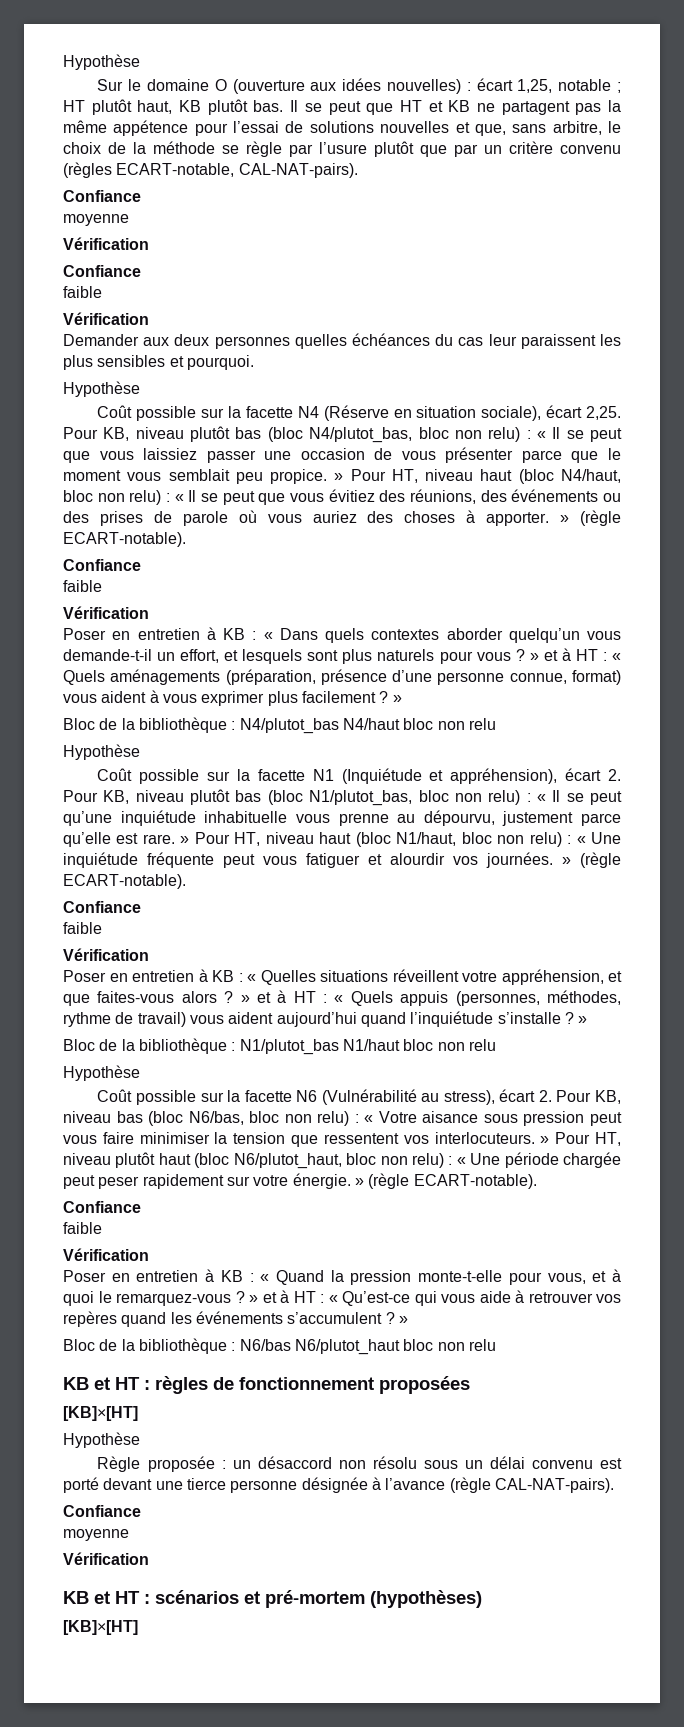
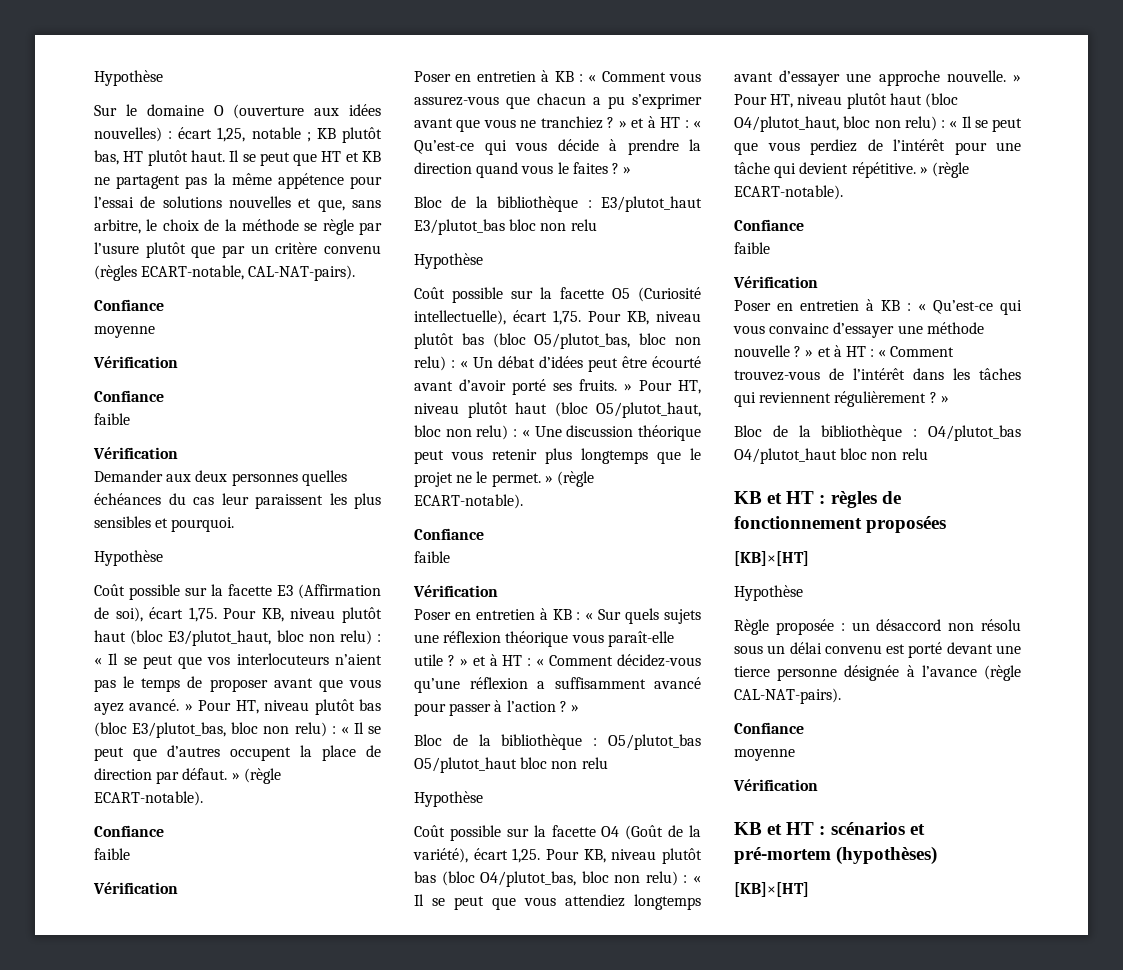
- Sur le domaine O (ouverture aux idées nouvelles) : écart 1,25, notable ; HT plutôt haut, KB plutôt bas.
+ Sur le domaine O (ouverture aux idées nouvelles) : écart 1,25, notable ; KB plutôt bas, HT plutôt haut.
- Coût possible sur la facette N4 (Réserve en situation sociale), écart 2,25. Pour KB, niveau plutôt bas (bloc N4/plutot_bas, bloc non relu) : « Il se peut que vous laissiez passer une occasion de vous présenter parce que le moment vous semblait peu propice. » Pour HT, niveau haut (bloc N4/haut, bloc non relu) : « Il se peut que vous évitiez des réunions, des événements ou des prises de parole où vous auriez des choses à apporter. » (règle ECART-notable).
+ Coût possible sur la facette E3 (Affirmation de soi), écart 1,75. Pour KB, niveau plutôt haut (bloc E3/plutot_haut, bloc non relu) : « Il se peut que vos interlocuteurs n’aient pas le temps de proposer avant que vous ayez avancé. » Pour HT, niveau plutôt bas (bloc E3/plutot_bas, bloc non relu) : « Il se peut que d’autres occupent la place de direction par défaut. » (règle ECART-notable).
- Poser en entretien à KB : « Dans quels contextes aborder quelqu’un vous demande-t-il un effort, et lesquels sont plus naturels pour vous ? » et à HT : « Quels aménagements (préparation, présence d’une personne connue, format) vous aident à vous exprimer plus facilement ? »
- Bloc de la bibliothèque : N4/plutot_bas N4/haut bloc non relu
+ Poser en entretien à KB : « Comment vous assurez-vous que chacun a pu s’exprimer avant que vous ne tranchiez ? » et à HT : « Qu’est-ce qui vous décide à prendre la direction quand vous le faites ? »
+ Bloc de la bibliothèque : E3/plutot_haut E3/plutot_bas bloc non relu
  Hypothèse
- Coût possible sur la facette N1 (Inquiétude et appréhension), écart 2. Pour KB, niveau plutôt bas (bloc N1/plutot_bas, bloc non relu) : « Il se peut qu’une inquiétude inhabituelle vous prenne au dépourvu, justement parce qu’elle est rare. » Pour HT, niveau haut (bloc N1/haut, bloc non relu) : « Une inquiétude fréquente peut vous fatiguer et alourdir vos journées. » (règle ECART-notable).
+ Coût possible sur la facette O5 (Curiosité intellectuelle), écart 1,75. Pour KB, niveau plutôt bas (bloc O5/plutot_bas, bloc non relu) : « Un débat d’idées peut être écourté avant d’avoir porté ses fruits. » Pour HT, niveau plutôt haut (bloc O5/plutot_haut, bloc non relu) : « Une discussion théorique peut vous retenir plus longtemps que le projet ne le permet. » (règle ECART-notable).
- Poser en entretien à KB : « Quelles situations réveillent votre appréhension, et que faites-vous alors ? » et à HT : « Quels appuis (personnes, méthodes, rythme de travail) vous aident aujourd’hui quand l’inquiétude s’installe ? »
- Bloc de la bibliothèque : N1/plutot_bas N1/haut bloc non relu
+ Poser en entretien à KB : « Sur quels sujets une réflexion théorique vous paraît-elle utile ? » et à HT : « Comment décidez-vous qu’une réflexion a suffisamment avancé pour passer à l’action ? »
+ Bloc de la bibliothèque : O5/plutot_bas O5/plutot_haut bloc non relu
  Hypothèse
- Coût possible sur la facette N6 (Vulnérabilité au stress), écart 2. Pour KB, niveau bas (bloc N6/bas, bloc non relu) : « Votre aisance sous pression peut vous faire minimiser la tension que ressentent vos interlocuteurs. » Pour HT, niveau plutôt haut (bloc N6/plutot_haut, bloc non relu) : « Une période chargée peut peser rapidement sur votre énergie. » (règle ECART-notable).
+ Coût possible sur la facette O4 (Goût de la variété), écart 1,25. Pour KB, niveau plutôt bas (bloc O4/plutot_bas, bloc non relu) : « Il se peut que vous attendiez longtemps avant d’essayer une approche nouvelle. » Pour HT, niveau plutôt haut (bloc O4/plutot_haut, bloc non relu) : « Il se peut que vous perdiez de l’intérêt pour une tâche qui devient répétitive. » (règle ECART-notable).
- Poser en entretien à KB : « Quand la pression monte-t-elle pour vous, et à quoi le remarquez-vous ? » et à HT : « Qu’est-ce qui vous aide à retrouver vos repères quand les événements s’accumulent ? »
- Bloc de la bibliothèque : N6/bas N6/plutot_haut bloc non relu
+ Poser en entretien à KB : « Qu’est-ce qui vous convainc d’essayer une méthode nouvelle ? » et à HT : « Comment trouvez-vous de l’intérêt dans les tâches qui reviennent régulièrement ? »
+ Bloc de la bibliothèque : O4/plutot_bas O4/plutot_haut bloc non relu

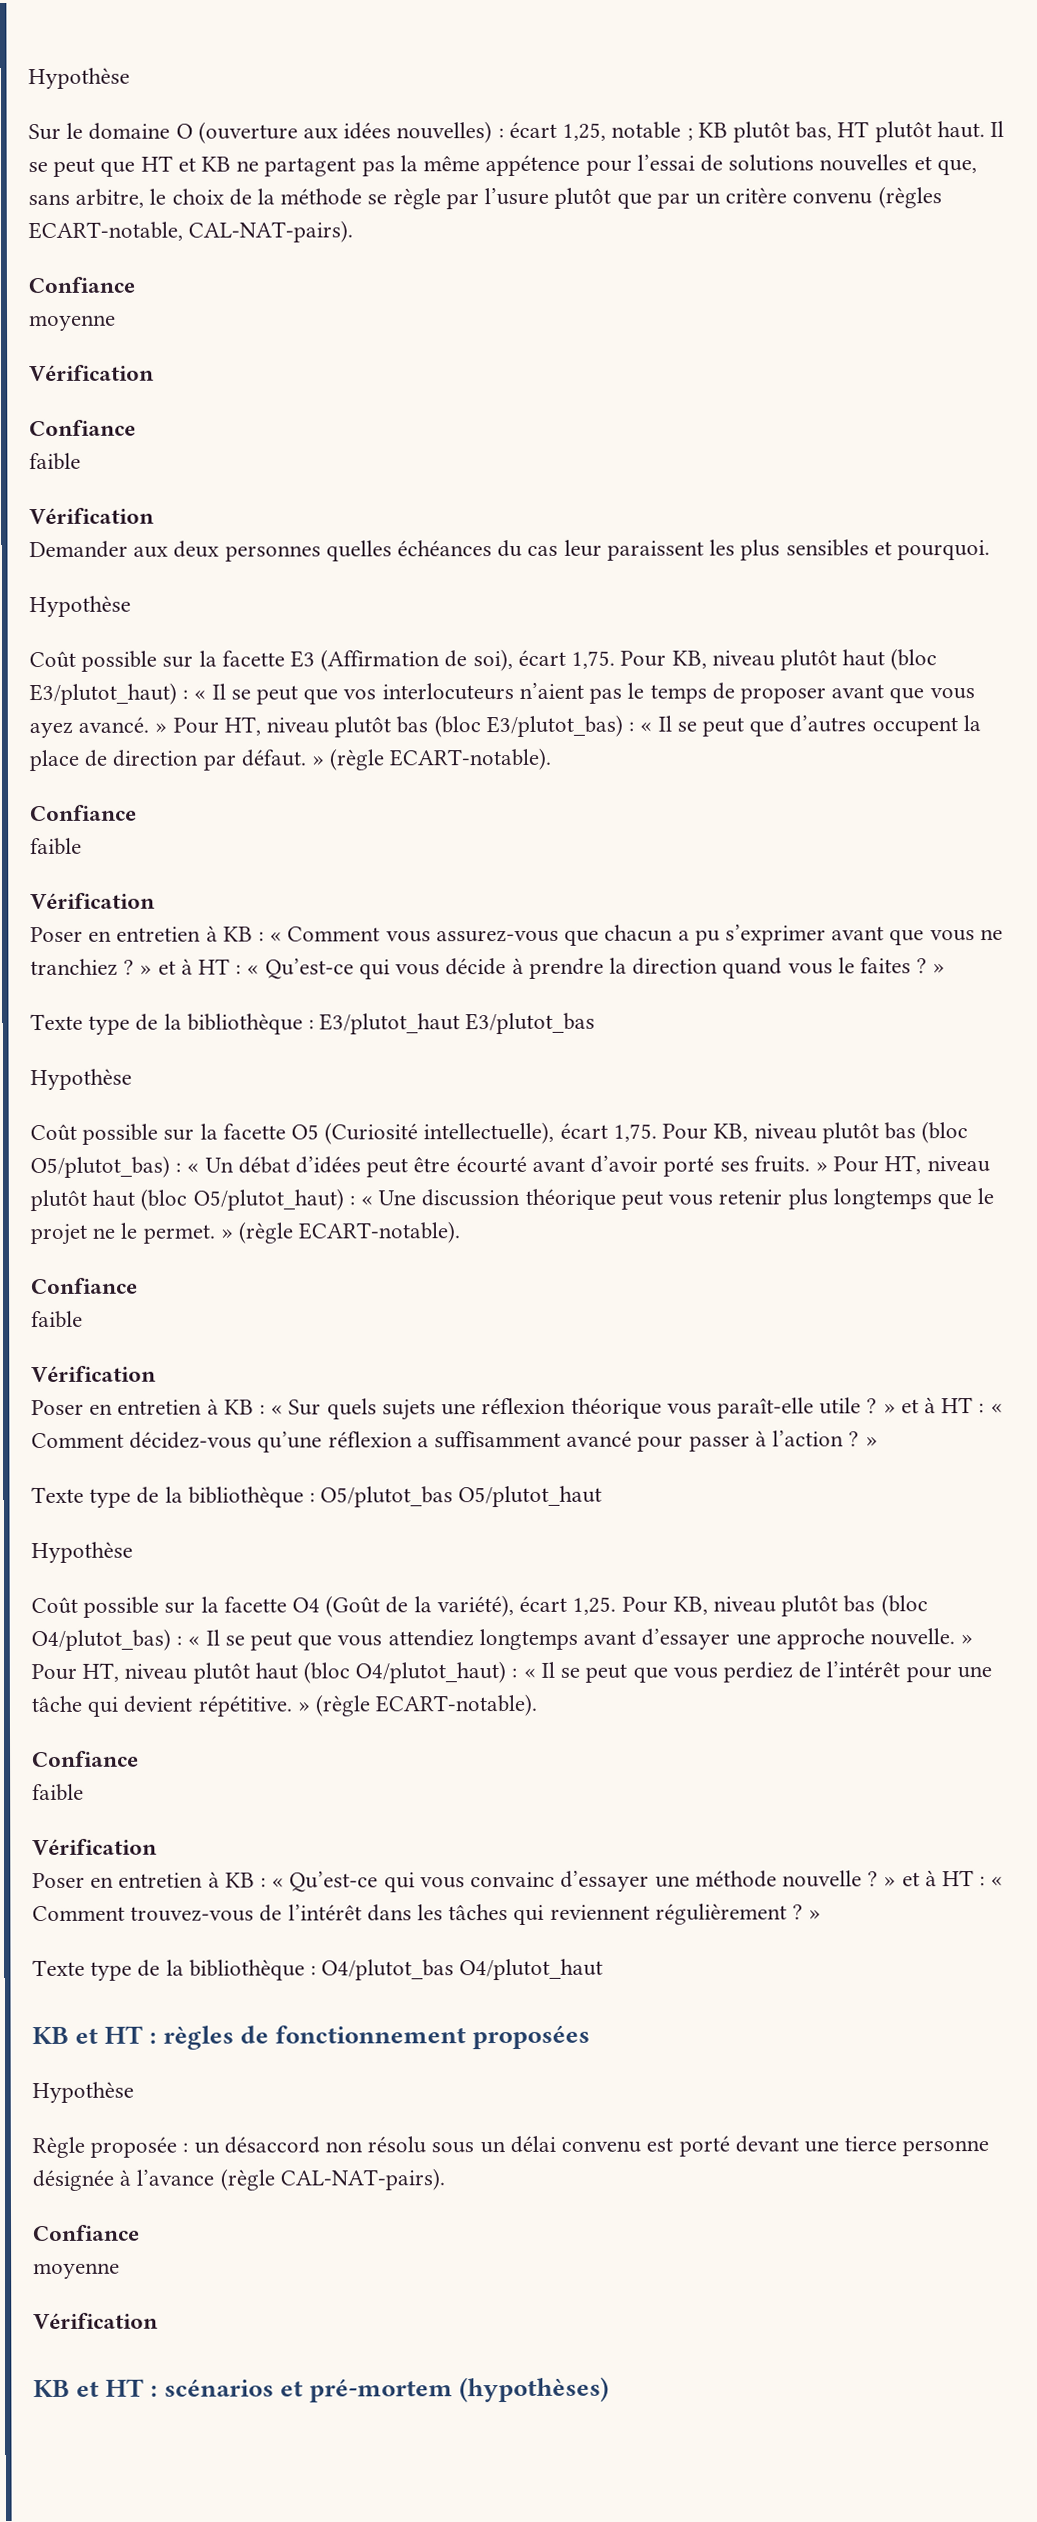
- Pour KB, niveau plutôt haut (bloc E3/plutot_haut, bloc non relu) : « Il se peut que vos interlocuteurs n’aient pas le temps de proposer avant que vous ayez avancé. » Pour HT, niveau plutôt bas (bloc E3/plutot_bas, bloc non relu) : « Il se peut que d’autres occupent la place de direction par défaut. » (règle ECART-notable).
+ Pour KB, niveau plutôt haut (bloc E3/plutot_haut) : « Il se peut que vos interlocuteurs n’aient pas le temps de proposer avant que vous ayez avancé. » Pour HT, niveau plutôt bas (bloc E3/plutot_bas) : « Il se peut que d’autres occupent la place de direction par défaut. » (règle ECART-notable).
- Bloc de la bibliothèque : E3/plutot_haut E3/plutot_bas bloc non relu
+ Texte type de la bibliothèque : E3/plutot_haut E3/plutot_bas
- Pour KB, niveau plutôt bas (bloc O5/plutot_bas, bloc non relu) : « Un débat d’idées peut être écourté avant d’avoir porté ses fruits. » Pour HT, niveau plutôt haut (bloc O5/plutot_haut, bloc non relu) : « Une discussion théorique peut vous retenir plus longtemps que le projet ne le permet. » (règle ECART-notable).
+ Pour KB, niveau plutôt bas (bloc O5/plutot_bas) : « Un débat d’idées peut être écourté avant d’avoir porté ses fruits. » Pour HT, niveau plutôt haut (bloc O5/plutot_haut) : « Une discussion théorique peut vous retenir plus longtemps que le projet ne le permet. » (règle ECART-notable).
- Bloc de la bibliothèque : O5/plutot_bas O5/plutot_haut bloc non relu
+ Texte type de la bibliothèque : O5/plutot_bas O5/plutot_haut
- Pour KB, niveau plutôt bas (bloc O4/plutot_bas, bloc non relu) : « Il se peut que vous attendiez longtemps avant d’essayer une approche nouvelle. » Pour HT, niveau plutôt haut (bloc O4/plutot_haut, bloc non relu) : « Il se peut que vous perdiez de l’intérêt pour une tâche qui devient répétitive. » (règle ECART-notable).
+ Pour KB, niveau plutôt bas (bloc O4/plutot_bas) : « Il se peut que vous attendiez longtemps avant d’essayer une approche nouvelle. » Pour HT, niveau plutôt haut (bloc O4/plutot_haut) : « Il se peut que vous perdiez de l’intérêt pour une tâche qui devient répétitive. » (règle ECART-notable).
- Bloc de la bibliothèque : O4/plutot_bas O4/plutot_haut bloc non relu
+ Texte type de la bibliothèque : O4/plutot_bas O4/plutot_haut
  KB et HT : règles de fonctionnement proposées
- [KB]×[HT]
  KB et HT : scénarios et pré-mortem (hypothèses)
- [KB]×[HT]

